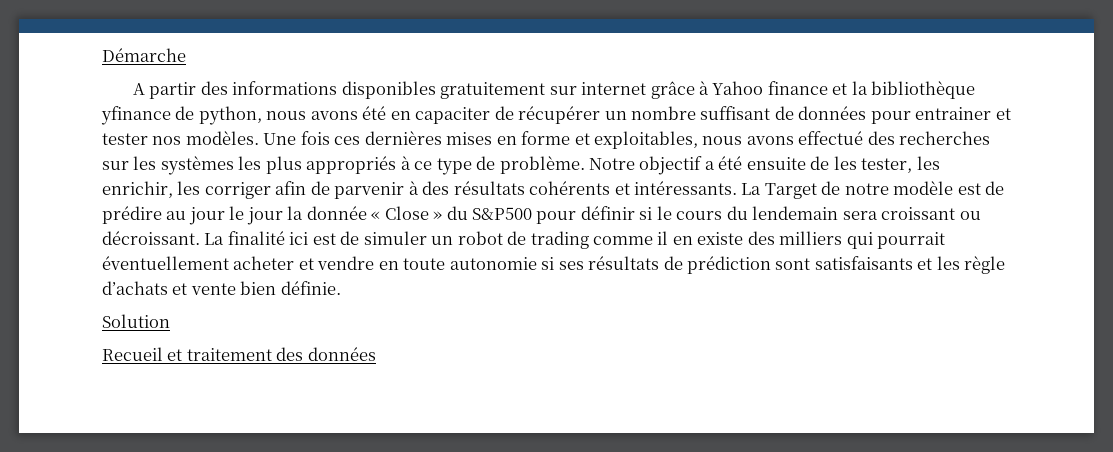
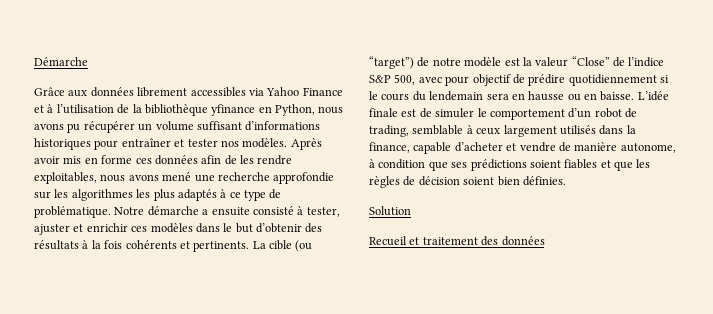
- A partir des informations disponibles gratuitement sur internet grâce à Yahoo finance et la bibliothèque yfinance de python, nous avons été en capaciter de récupérer un nombre suffisant de données pour entrainer et tester nos modèles. Une fois ces dernières mises en forme et exploitables, nous avons effectué des recherches sur les systèmes les plus appropriés à ce type de problème. Notre objectif a été ensuite de les tester, les enrichir, les corriger afin de parvenir à des résultats cohérents et intéressants. La Target de notre modèle est de prédire au jour le jour la donnée « Close » du S&P500 pour définir si le cours du lendemain sera croissant ou décroissant. La finalité ici est de simuler un robot de trading comme il en existe des milliers qui pourrait éventuellement acheter et vendre en toute autonomie si ses résultats de prédiction sont satisfaisants et les règle d’achats et vente bien définie.
+ Grâce aux données librement accessibles via Yahoo Finance et à l’utilisation de la bibliothèque yfinance en Python, nous avons pu récupérer un volume suffisant d’informations historiques pour entraîner et tester nos modèles. Après avoir mis en forme ces données afin de les rendre exploitables, nous avons mené une recherche approfondie sur les algorithmes les plus adaptés à ce type de problématique. Notre démarche a ensuite consisté à tester, ajuster et enrichir ces modèles dans le but d’obtenir des résultats à la fois cohérents et pertinents. La cible (ou “target”) de notre modèle est la valeur “Close” de l’indice S&P 500, avec pour objectif de prédire quotidiennement si le cours du lendemain sera en hausse ou en baisse. L’idée finale est de simuler le comportement d’un robot de trading, semblable à ceux largement utilisés dans la finance, capable d’acheter et vendre de manière autonome, à condition que ses prédictions soient fiables et que les règles de décision soient bien définies.

